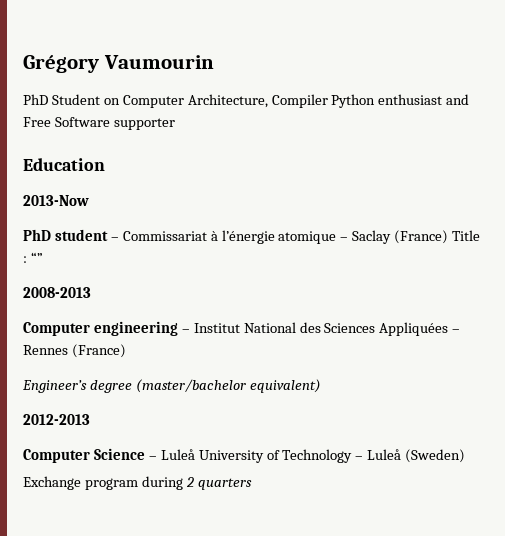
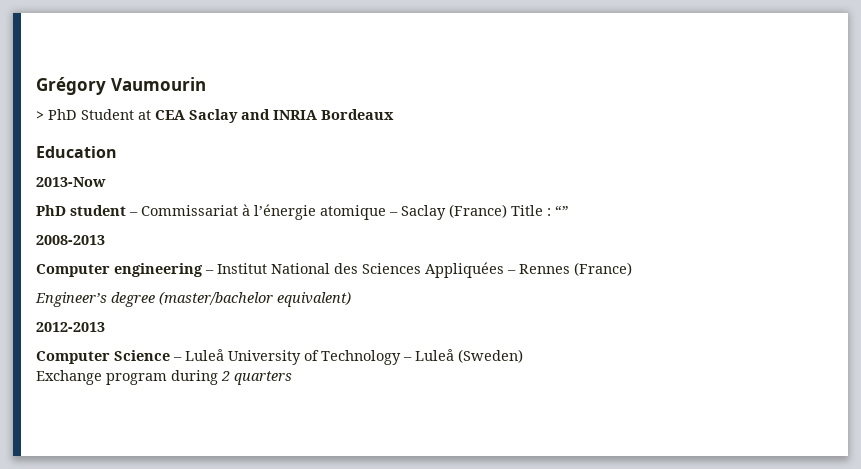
- PhD Student on Computer Architecture, Compiler Python enthusiast and Free Software supporter
+ > PhD Student at CEA Saclay and INRIA Bordeaux

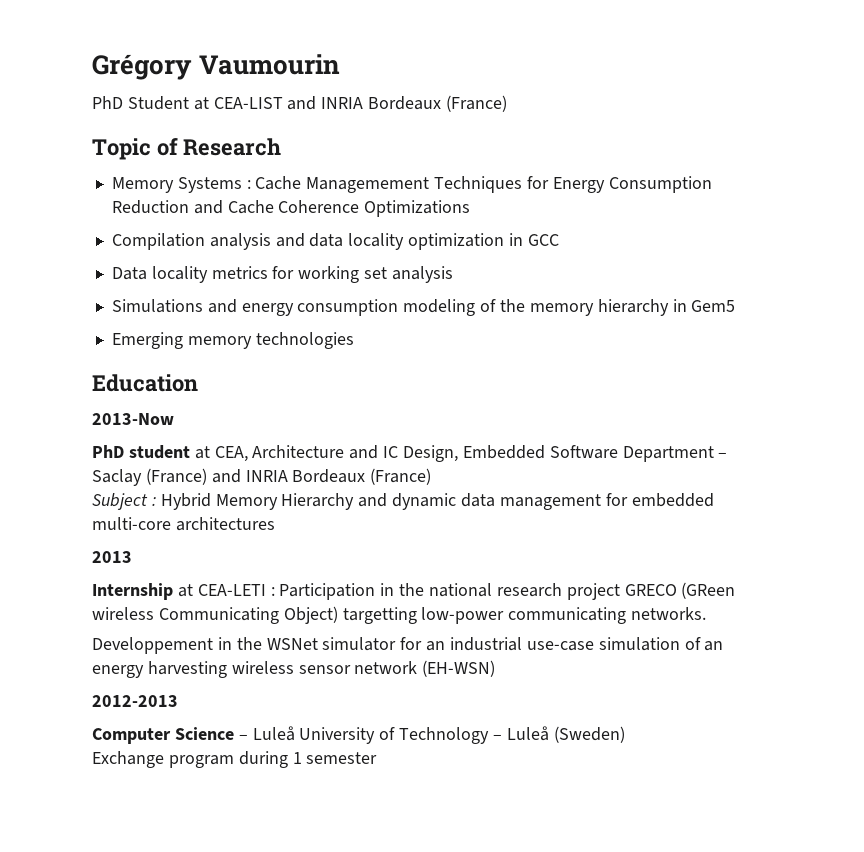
- > PhD Student at CEA Saclay and INRIA Bordeaux
+ PhD Student at CEA-LIST and INRIA Bordeaux (France)
+ Topic of Research
+ Memory Systems : Cache Managemement Techniques for Energy Consumption Reduction and Cache Coherence Optimizations
+ Compilation analysis and data locality optimization in GCC
+ Data locality metrics for working set analysis
+ Simulations and energy consumption modeling of the memory hierarchy in Gem5
+ Emerging memory technologies
  Education
  2013-Now
- PhD student – Commissariat à l’énergie atomique – Saclay (France) Title : “”
- 2008-2013
- Computer engineering – Institut National des Sciences Appliquées – Rennes (France)
- Engineer’s degree (master/bachelor equivalent)
+ PhD student at CEA, Architecture and IC Design, Embedded Software Department – Saclay (France) and INRIA Bordeaux (France)
+ Subject : Hybrid Memory Hierarchy and dynamic data management for embedded multi-core architectures
+ 2013
+ Internship at CEA-LETI : Participation in the national research project GRECO (GReen wireless Communicating Object) targetting low-power communicating networks.
+ Developpement in the WSNet simulator for an industrial use-case simulation of an energy harvesting wireless sensor network (EH-WSN)
- Exchange program during 2 quarters
+ Exchange program during 1 semester

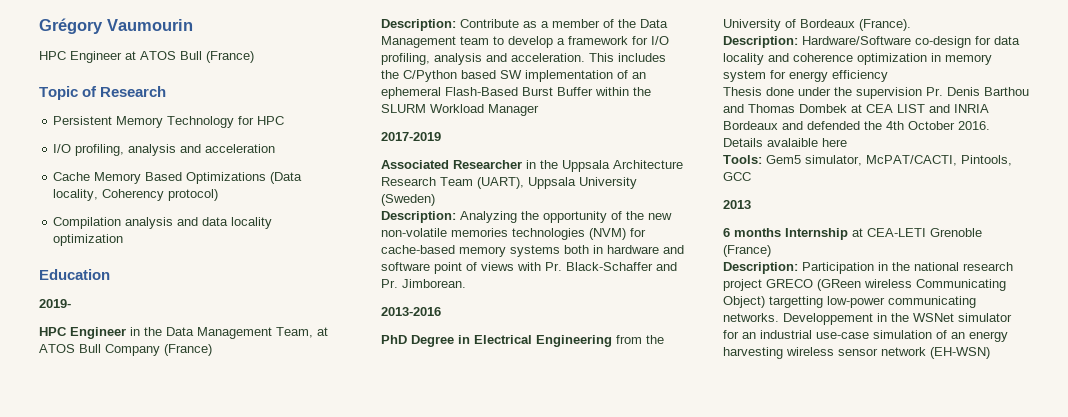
- PhD Student at CEA-LIST and INRIA Bordeaux (France)
+ HPC Engineer at ATOS Bull (France)
  Topic of Research
- Memory Systems : Cache Managemement Techniques for Energy Consumption Reduction and Cache Coherence Optimizations
+ Persistent Memory Technology for HPC
+ I/O profiling, analysis and acceleration
+ Cache Memory Based Optimizations (Data locality, Coherency protocol)
- Compilation analysis and data locality optimization in GCC
- Data locality metrics for working set analysis
- Simulations and energy consumption modeling of the memory hierarchy in Gem5
- Emerging memory technologies
+ Compilation analysis and data locality optimization
  Education
- 2013-Now
- PhD student at CEA, Architecture and IC Design, Embedded Software Department – Saclay (France) and INRIA Bordeaux (France)
- Subject : Hybrid Memory Hierarchy and dynamic data management for embedded multi-core architectures
+ 2019-
+ HPC Engineer in the Data Management Team, at ATOS Bull Company (France)
+ Description: Contribute as a member of the Data Management team to develop a framework for I/O profiling, analysis and acceleration. This includes the C/Python based SW implementation of an ephemeral Flash-Based Burst Buffer within the SLURM Workload Manager
+ 2017-2019
+ Associated Researcher in the Uppsala Architecture Research Team (UART), Uppsala University (Sweden)
+ Description: Analyzing the opportunity of the new non-volatile memories technologies (NVM) for cache-based memory systems both in hardware and software point of views with Pr. Black-Schaffer and Pr. Jimborean.
+ 2013-2016
+ PhD Degree in Electrical Engineering from the University of Bordeaux (France).
+ Description: Hardware/Software co-design for data locality and coherence optimization in memory system for energy efficiency
+ Thesis done under the supervision Pr. Denis Barthou and Thomas Dombek at CEA LIST and INRIA Bordeaux and defended the 4th October 2016. Details avalaible here
+ Tools: Gem5 simulator, McPAT/CACTI, Pintools, GCC
- Internship at CEA-LETI : Participation in the national research project GRECO (GReen wireless Communicating Object) targetting low-power communicating networks.
- Developpement in the WSNet simulator for an industrial use-case simulation of an energy harvesting wireless sensor network (EH-WSN)
+ 6 months Internship at CEA-LETI Grenoble (France)
+ Description: Participation in the national research project GRECO (GReen wireless Communicating Object) targetting low-power communicating networks. Developpement in the WSNet simulator for an industrial use-case simulation of an energy harvesting wireless sensor network (EH-WSN)
- 2012-2013
- Computer Science – Luleå University of Technology – Luleå (Sweden)
- Exchange program during 1 semester

